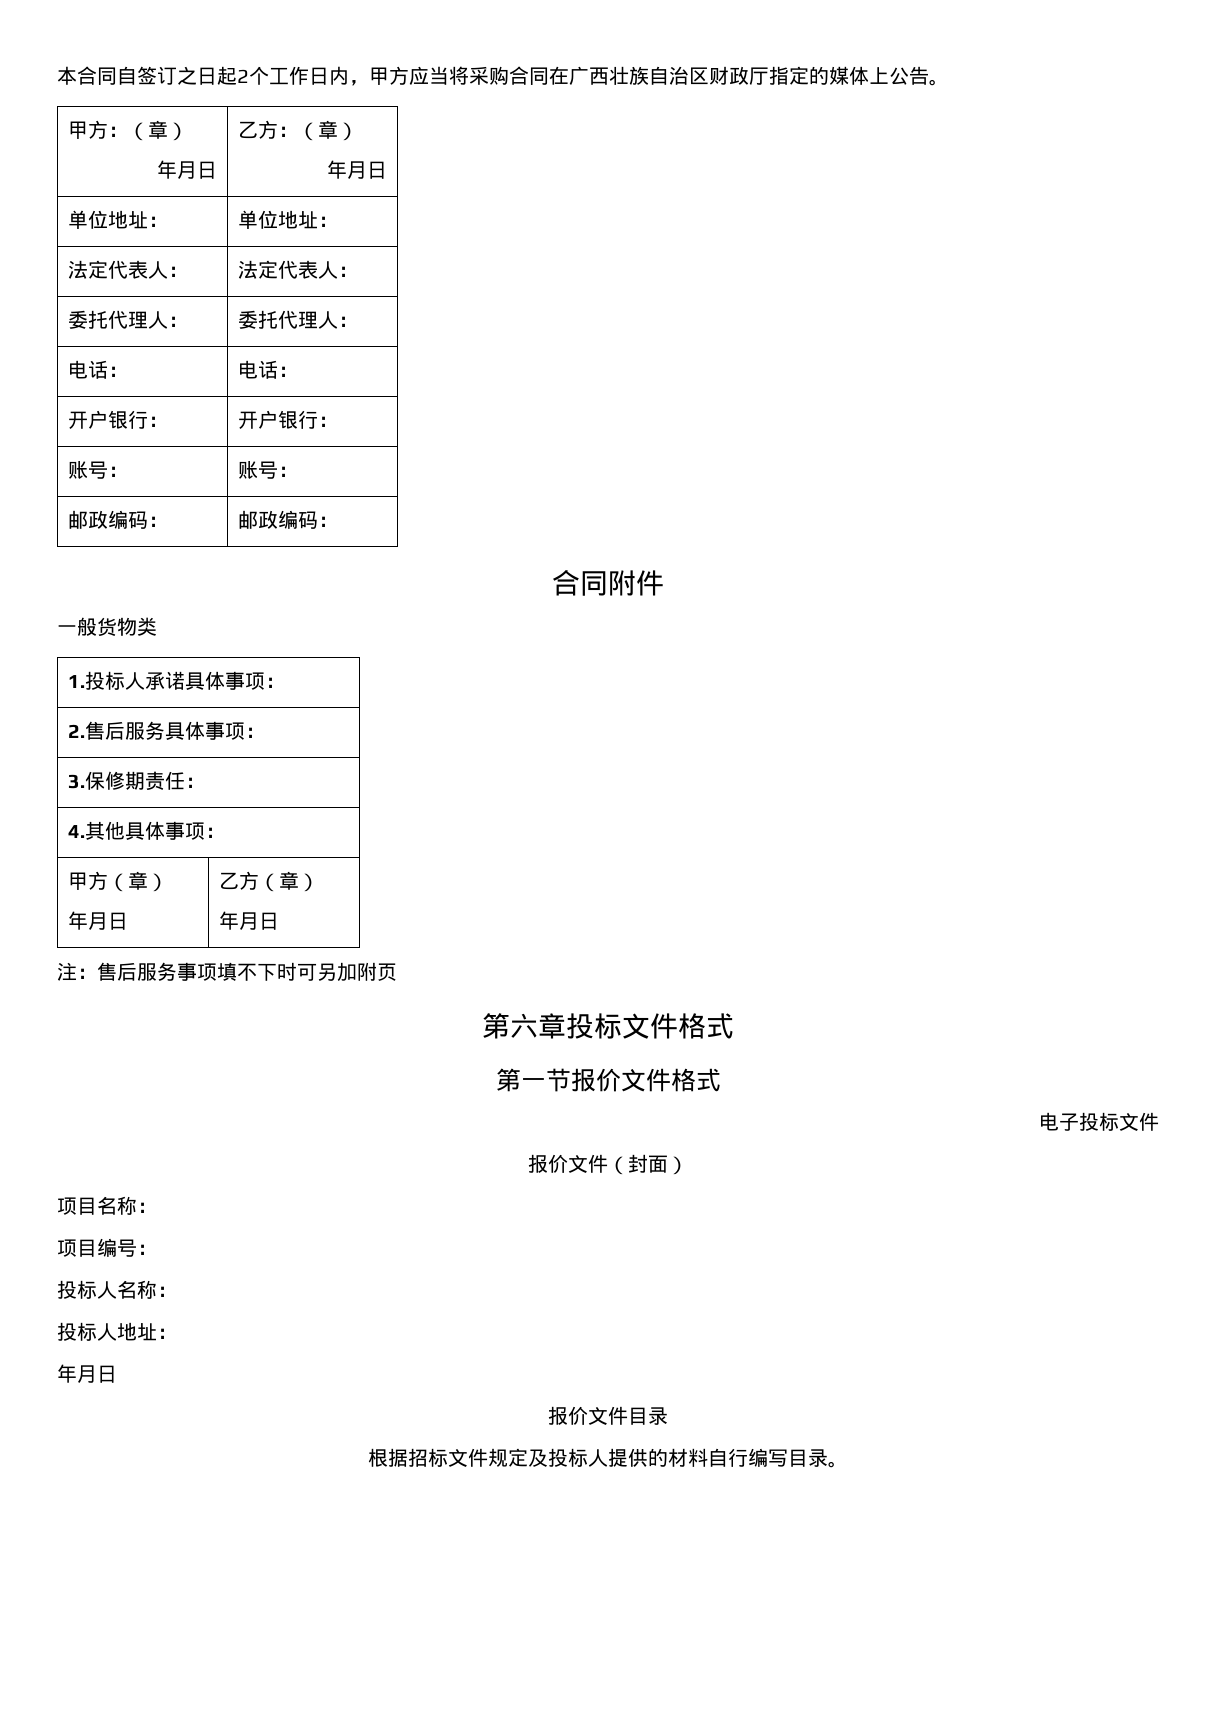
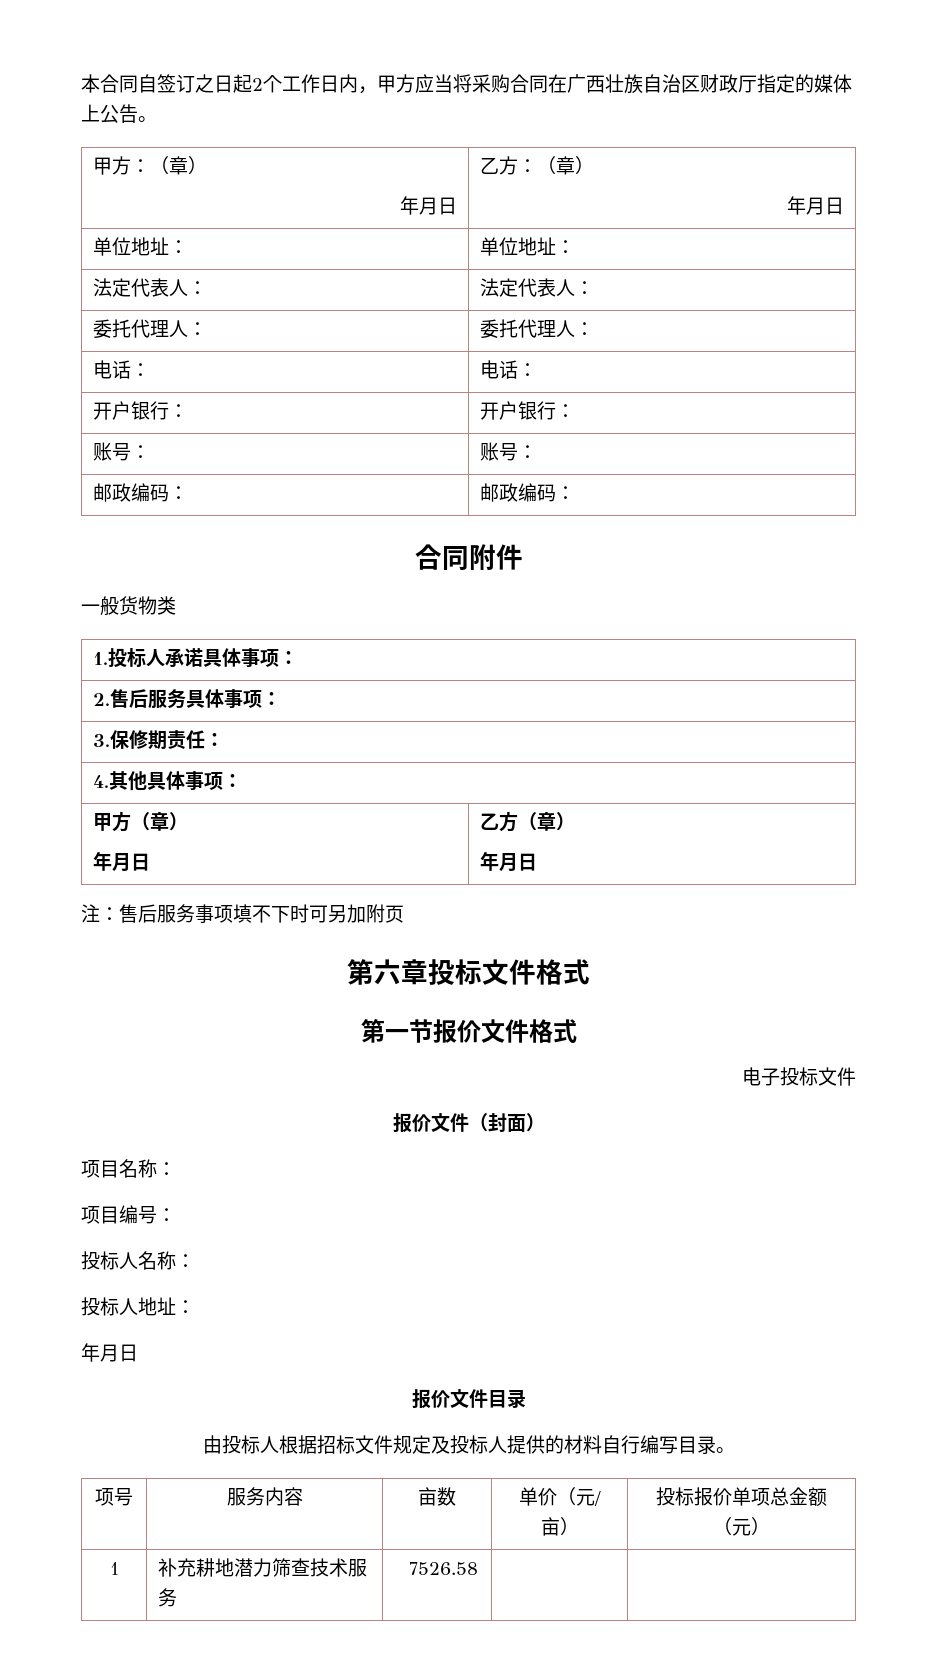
- 根据招标文件规定及投标人提供的材料自行编写目录。
+ 由投标人根据招标文件规定及投标人提供的材料自行编写目录。
+ 项号 | 服务内容 | 亩数 | 单价（元/亩） | 投标报价单项总金额（元）
+ 1 | 补充耕地潜力筛查技术服务 | 7526.58 | |

